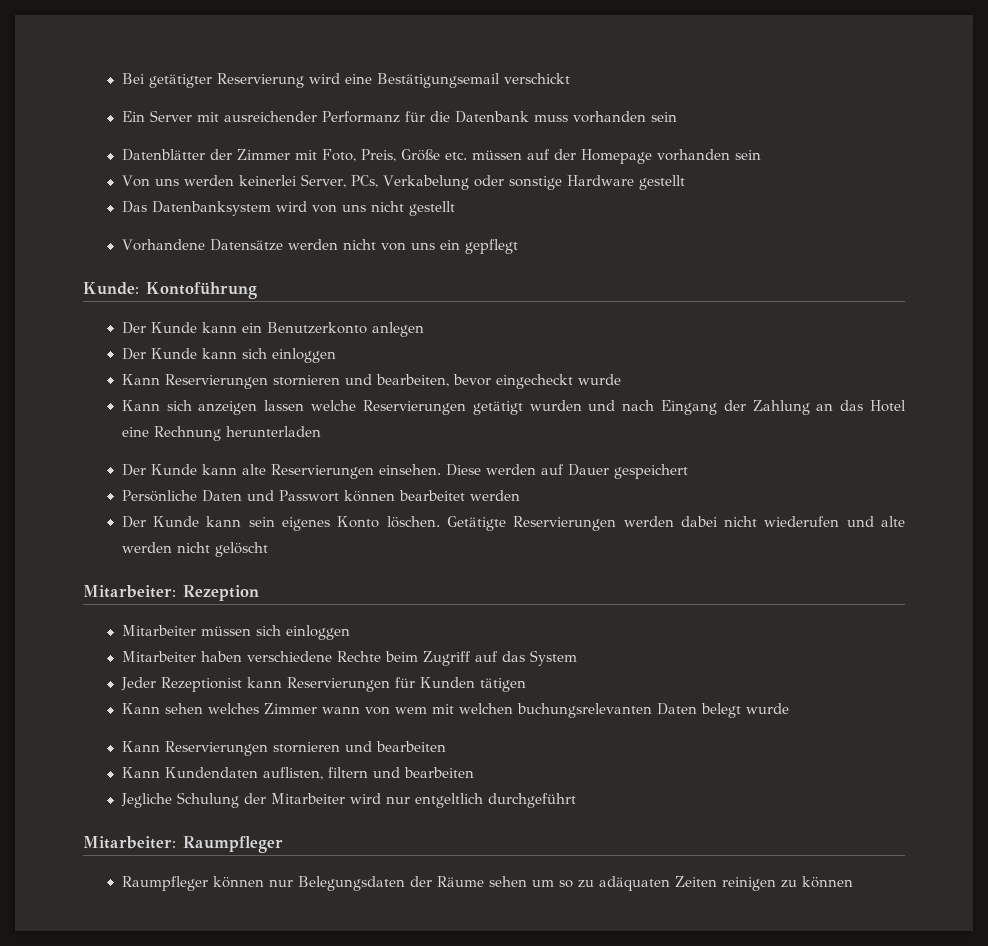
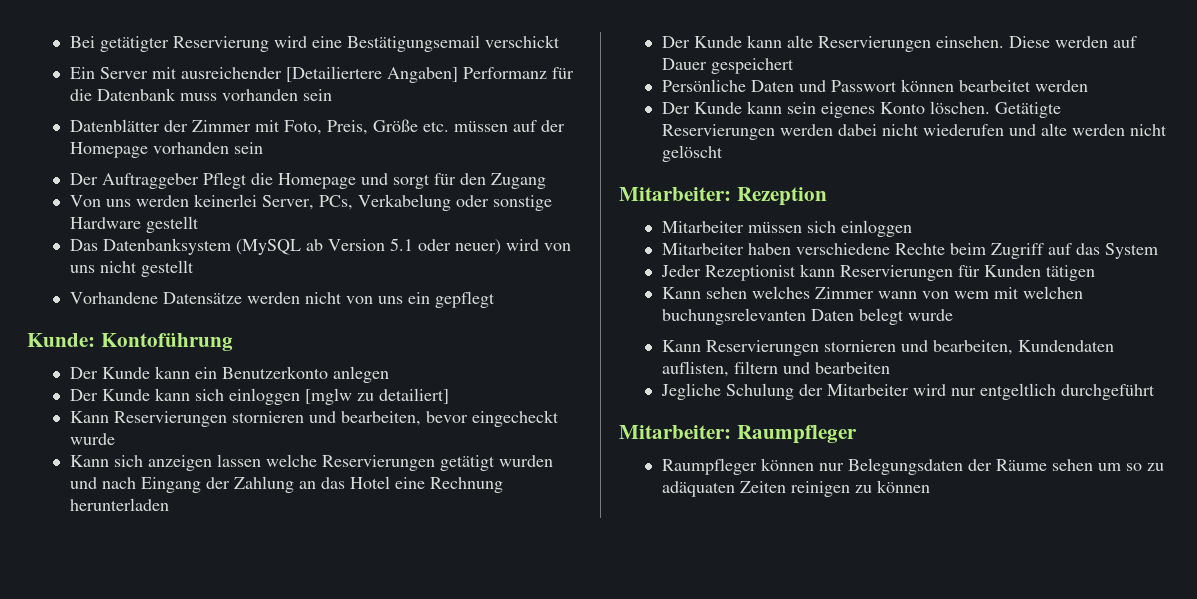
- Ein Server mit ausreichender Performanz für die Datenbank muss vorhanden sein
+ Ein Server mit ausreichender [Detailiertere Angaben] Performanz für die Datenbank muss vorhanden sein
+ Der Auftraggeber Pflegt die Homepage und sorgt für den Zugang
- Das Datenbanksystem wird von uns nicht gestellt
+ Das Datenbanksystem (MySQL ab Version 5.1 oder neuer) wird von uns nicht gestellt
- Der Kunde kann sich einloggen
+ Der Kunde kann sich einloggen [mglw zu detailiert]
- Kann Reservierungen stornieren und bearbeiten
- Kann Kundendaten auflisten, filtern und bearbeiten
+ Kann Reservierungen stornieren und bearbeiten, Kundendaten auflisten, filtern und bearbeiten

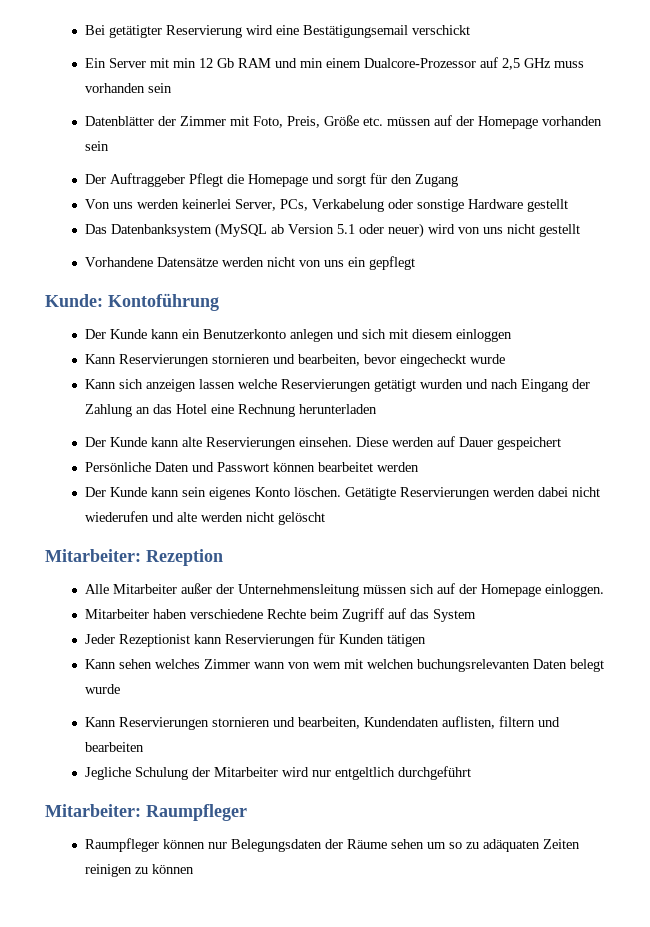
- Ein Server mit ausreichender [Detailiertere Angaben] Performanz für die Datenbank muss vorhanden sein
+ Ein Server mit min 12 Gb RAM und min einem Dualcore-Prozessor auf 2,5 GHz muss vorhanden sein
- Der Kunde kann ein Benutzerkonto anlegen
- Der Kunde kann sich einloggen [mglw zu detailiert]
+ Der Kunde kann ein Benutzerkonto anlegen und sich mit diesem einloggen
- Mitarbeiter müssen sich einloggen
+ Alle Mitarbeiter außer der Unternehmensleitung müssen sich auf der Homepage einloggen.

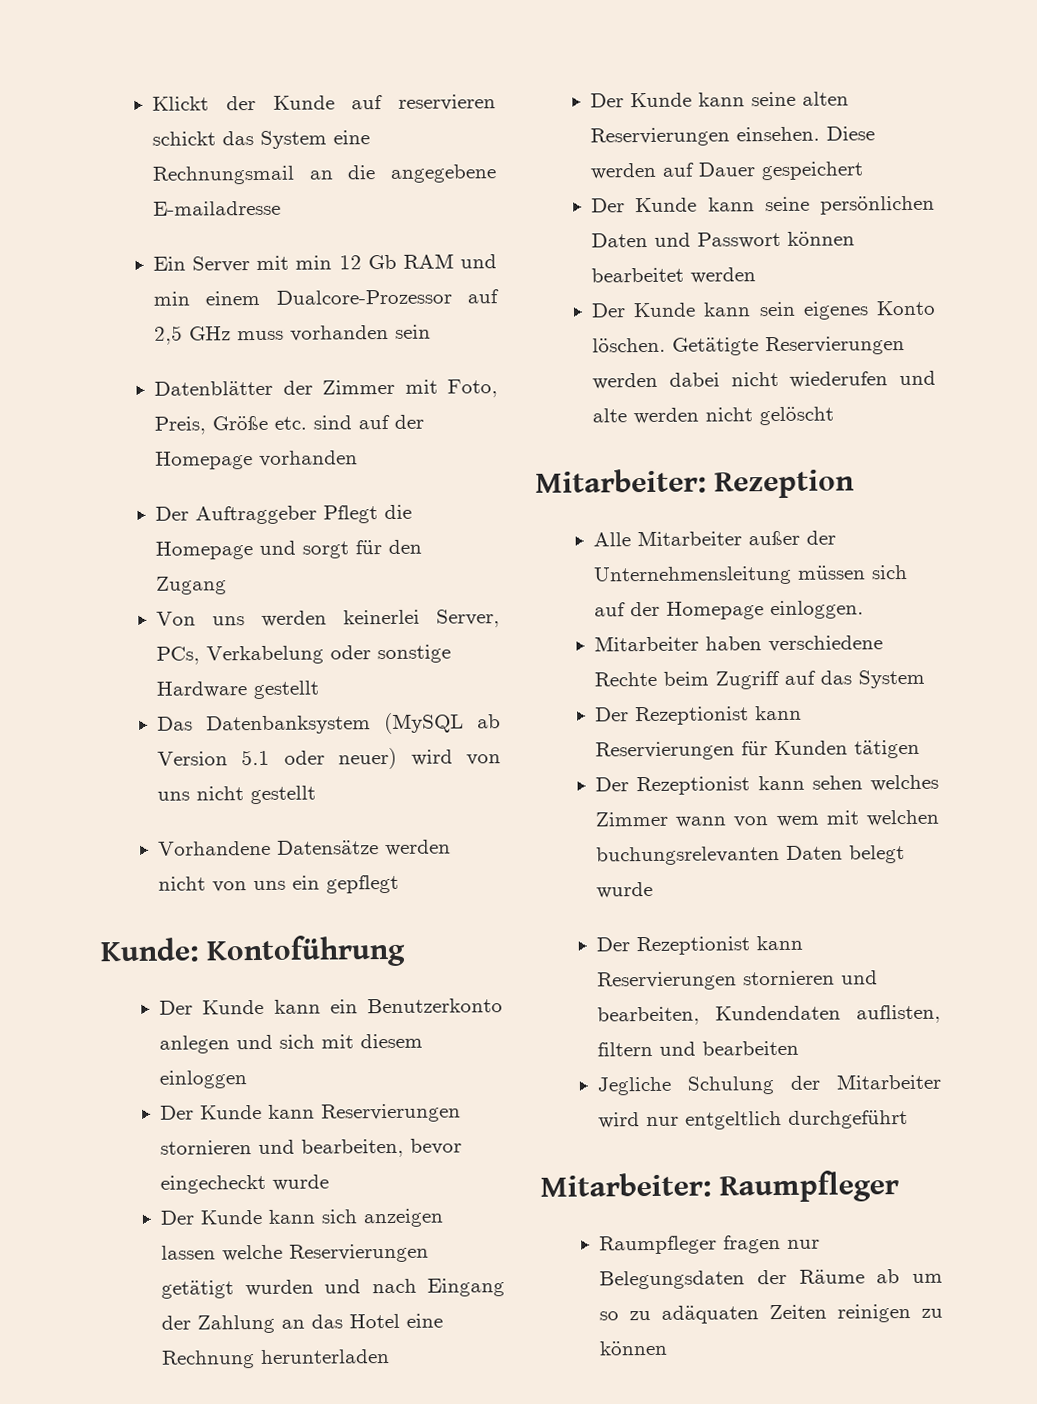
- Bei getätigter Reservierung wird eine Bestätigungsemail verschickt
+ Klickt der Kunde auf reservieren schickt das System eine Rechnungsmail an die angegebene E-mailadresse
- Datenblätter der Zimmer mit Foto, Preis, Größe etc. müssen auf der Homepage vorhanden sein
+ Datenblätter der Zimmer mit Foto, Preis, Größe etc. sind auf der Homepage vorhanden
- Kann Reservierungen stornieren und bearbeiten, bevor eingecheckt wurde
+ Der Kunde kann Reservierungen stornieren und bearbeiten, bevor eingecheckt wurde
- Kann sich anzeigen lassen welche Reservierungen getätigt wurden und nach Eingang der Zahlung an das Hotel eine Rechnung herunterladen
+ Der Kunde kann sich anzeigen lassen welche Reservierungen getätigt wurden und nach Eingang der Zahlung an das Hotel eine Rechnung herunterladen
- Der Kunde kann alte Reservierungen einsehen.
+ Der Kunde kann seine alten Reservierungen einsehen.
- Persönliche Daten und Passwort können bearbeitet werden
+ Der Kunde kann seine persönlichen Daten und Passwort können bearbeitet werden
- Jeder Rezeptionist kann Reservierungen für Kunden tätigen
+ Der Rezeptionist kann Reservierungen für Kunden tätigen
- Kann sehen welches Zimmer wann von wem mit welchen buchungsrelevanten Daten belegt wurde
+ Der Rezeptionist kann sehen welches Zimmer wann von wem mit welchen buchungsrelevanten Daten belegt wurde
- Kann Reservierungen stornieren und bearbeiten, Kundendaten auflisten, filtern und bearbeiten
+ Der Rezeptionist kann Reservierungen stornieren und bearbeiten, Kundendaten auflisten, filtern und bearbeiten
- Raumpfleger können nur Belegungsdaten der Räume sehen um so zu adäquaten Zeiten reinigen zu können
+ Raumpfleger fragen nur Belegungsdaten der Räume ab um so zu adäquaten Zeiten reinigen zu können

